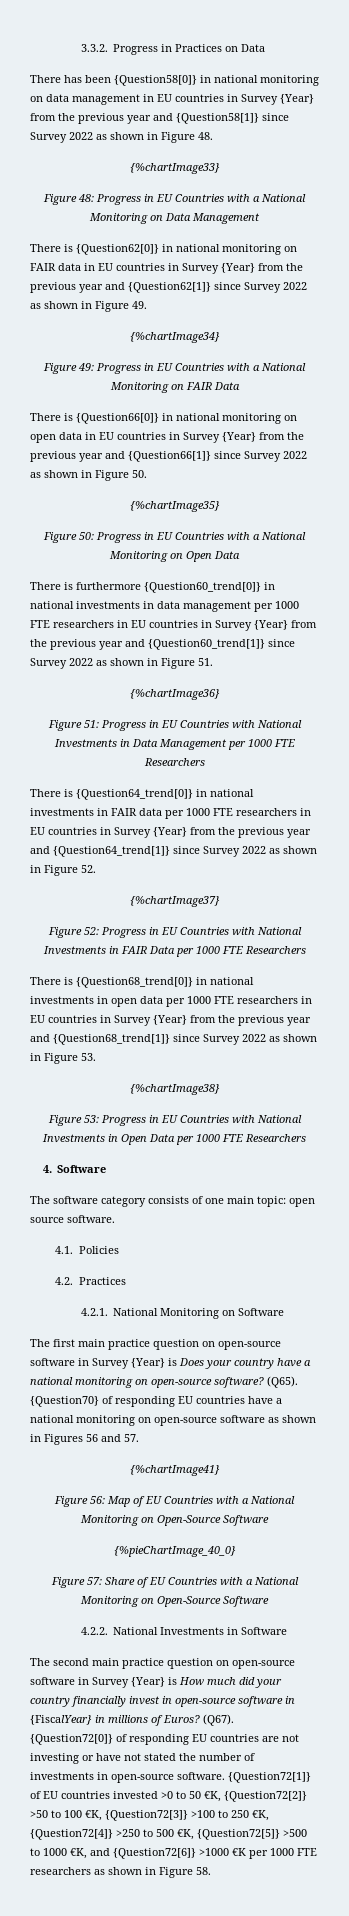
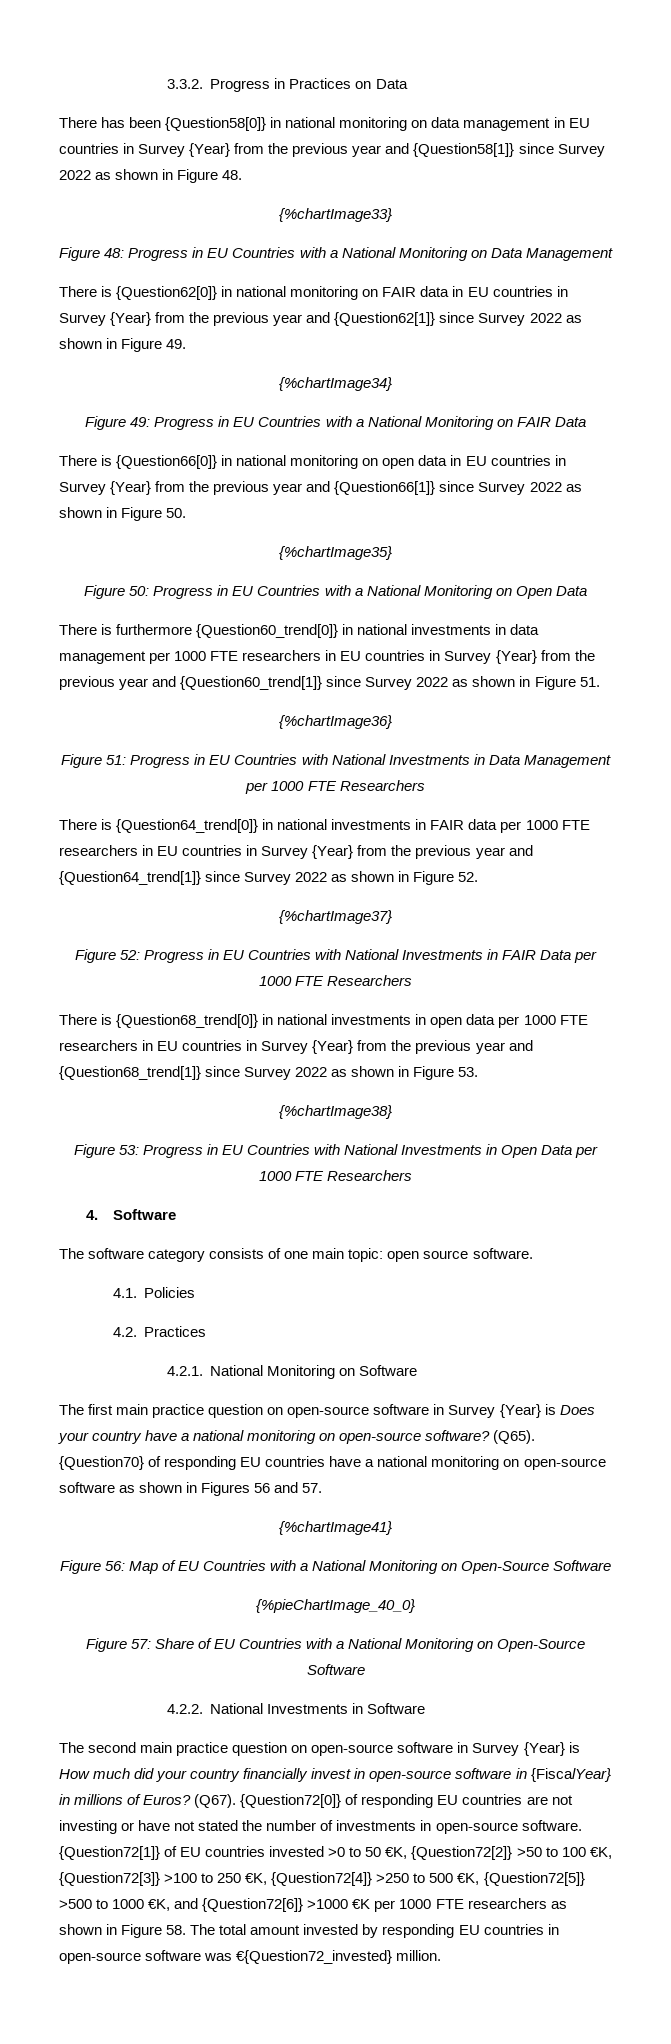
- {Question72[1]} of EU countries invested >0 to 50 €K, {Question72[2]} >50 to 100 €K, {Question72[3]} >100 to 250 €K, {Question72[4]} >250 to 500 €K, {Question72[5]} >500 to 1000 €K, and {Question72[6]} >1000 €K per 1000 FTE researchers as shown in Figure 58.
+ {Question72[1]} of EU countries invested >0 to 50 €K, {Question72[2]} >50 to 100 €K, {Question72[3]} >100 to 250 €K, {Question72[4]} >250 to 500 €K, {Question72[5]} >500 to 1000 €K, and {Question72[6]} >1000 €K per 1000 FTE researchers as shown in Figure 58. The total amount invested by responding EU countries in open-source software was €{Question72_invested} million.

